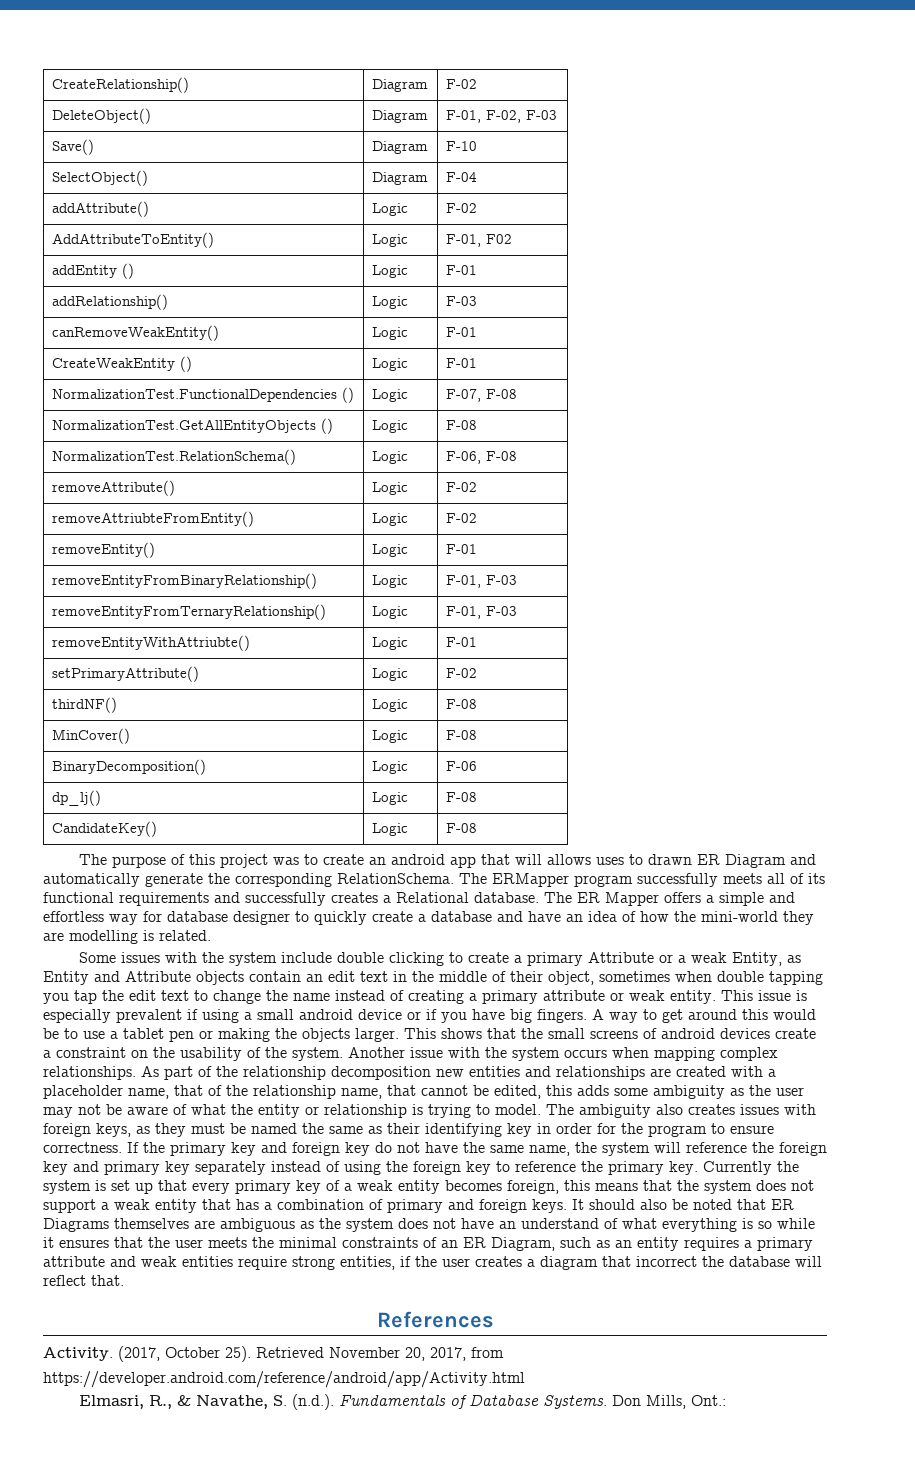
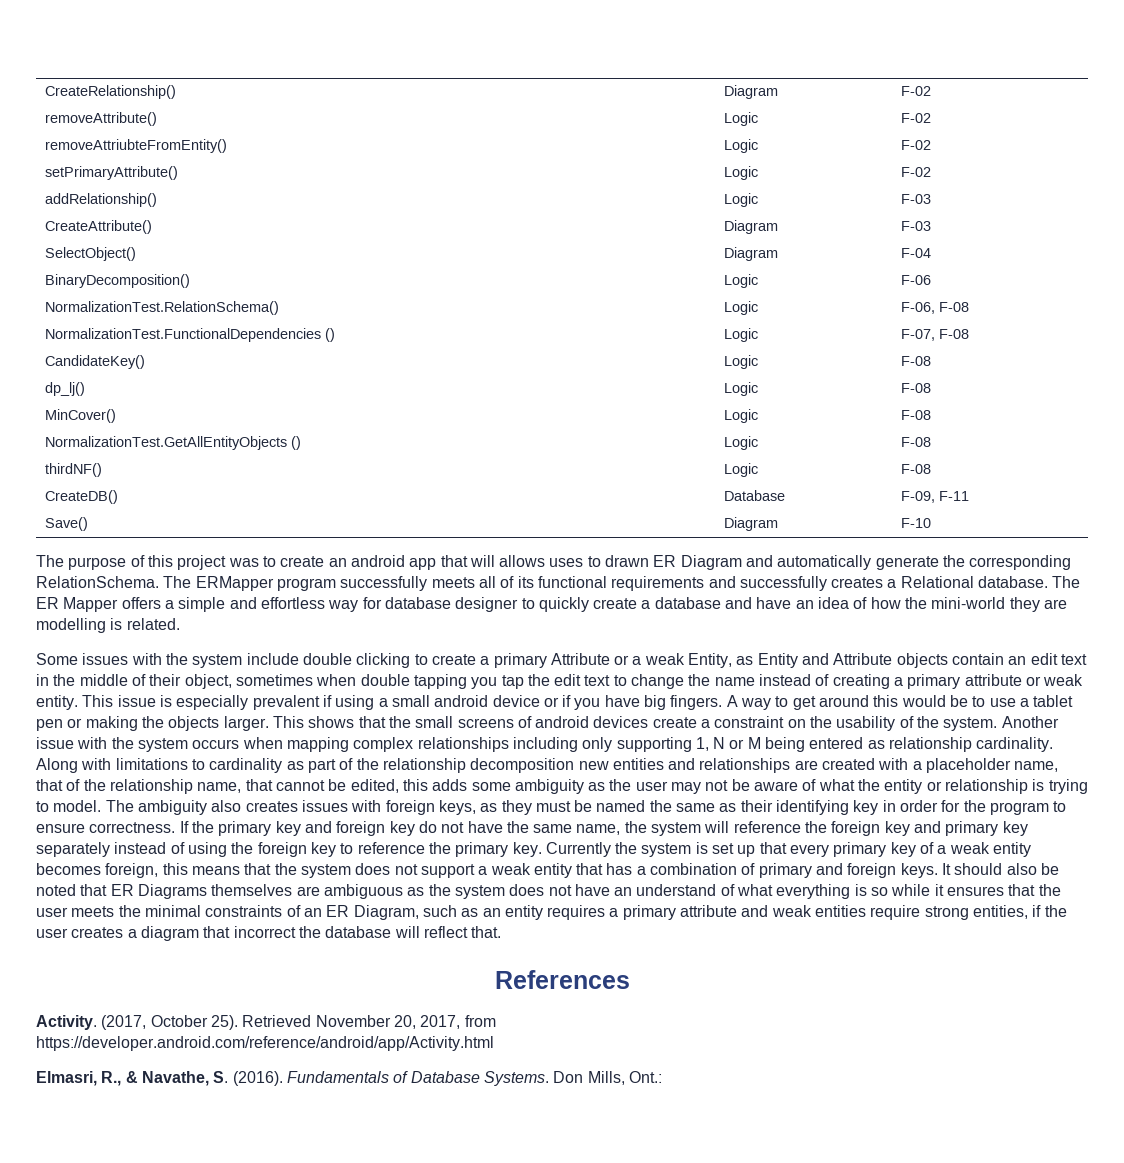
- DeleteObject() | Diagram | F-01, F-02, F-03
- Save() | Diagram | F-10
- SelectObject() | Diagram | F-04
- addAttribute() | Logic | F-02
- AddAttributeToEntity() | Logic | F-01, F02
- addEntity () | Logic | F-01
- addRelationship() | Logic | F-03
- canRemoveWeakEntity() | Logic | F-01
- CreateWeakEntity () | Logic | F-01
- NormalizationTest.FunctionalDependencies () | Logic | F-07, F-08
- NormalizationTest.GetAllEntityObjects () | Logic | F-08
- NormalizationTest.RelationSchema() | Logic | F-06, F-08
- removeEntity() | Logic | F-01
- removeEntityFromBinaryRelationship() | Logic | F-01, F-03
- removeEntityFromTernaryRelationship() | Logic | F-01, F-03
- removeEntityWithAttriubte() | Logic | F-01
  setPrimaryAttribute() | Logic | F-02
- thirdNF() | Logic | F-08
+ addRelationship() | Logic | F-03
+ CreateAttribute() | Diagram | F-03
+ SelectObject() | Diagram | F-04
+ BinaryDecomposition() | Logic | F-06
+ NormalizationTest.RelationSchema() | Logic | F-06, F-08
+ NormalizationTest.FunctionalDependencies () | Logic | F-07, F-08
+ CandidateKey() | Logic | F-08
+ dp_lj() | Logic | F-08
- BinaryDecomposition() | Logic | F-06
- dp_lj() | Logic | F-08
- CandidateKey() | Logic | F-08
+ NormalizationTest.GetAllEntityObjects () | Logic | F-08
+ thirdNF() | Logic | F-08
+ CreateDB() | Database | F-09, F-11
+ Save() | Diagram | F-10
- Another issue with the system occurs when mapping complex relationships. As part of the relationship decomposition new entities and relationships are created with a placeholder name, that of the relationship name, that cannot be edited, this adds some ambiguity as the user may not be aware of what the entity or relationship is trying to model.
+ Another issue with the system occurs when mapping complex relationships including only supporting 1, N or M being entered as relationship cardinality. Along with limitations to cardinality as part of the relationship decomposition new entities and relationships are created with a placeholder name, that of the relationship name, that cannot be edited, this adds some ambiguity as the user may not be aware of what the entity or relationship is trying to model.
- Elmasri, R., & Navathe, S. (n.d.). Fundamentals of Database Systems.
+ Elmasri, R., & Navathe, S. (2016). Fundamentals of Database Systems.

